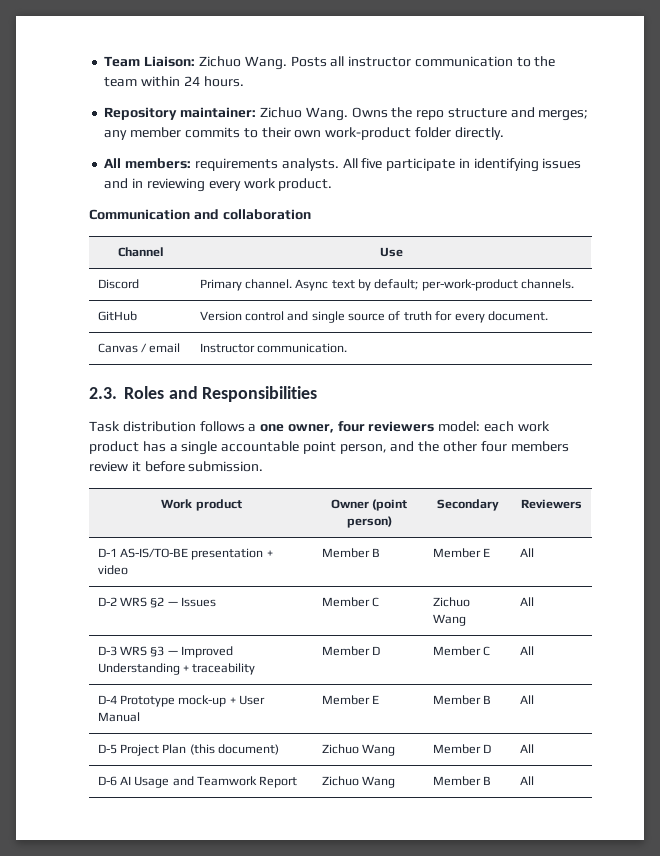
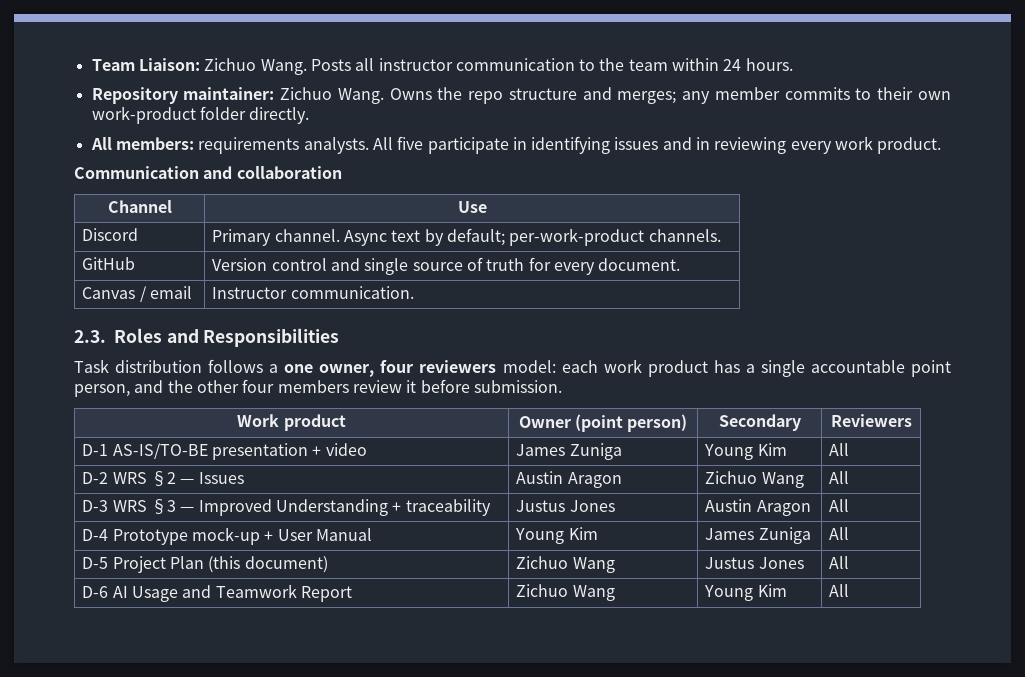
- D-1 AS-IS/TO-BE presentation + video | Member B | Member E | All
+ D-1 AS-IS/TO-BE presentation + video | James Zuniga | Young Kim | All
- D-2 WRS §2 — Issues | Member C | Zichuo Wang | All
+ D-2 WRS §2 — Issues | Austin Aragon | Zichuo Wang | All
- D-3 WRS §3 — Improved Understanding + traceability | Member D | Member C | All
+ D-3 WRS §3 — Improved Understanding + traceability | Justus Jones | Austin Aragon | All
- D-4 Prototype mock-up + User Manual | Member E | Member B | All
+ D-4 Prototype mock-up + User Manual | Young Kim | James Zuniga | All
- D-5 Project Plan (this document) | Zichuo Wang | Member D | All
+ D-5 Project Plan (this document) | Zichuo Wang | Justus Jones | All
- D-6 AI Usage and Teamwork Report | Zichuo Wang | Member B | All
+ D-6 AI Usage and Teamwork Report | Zichuo Wang | Young Kim | All

